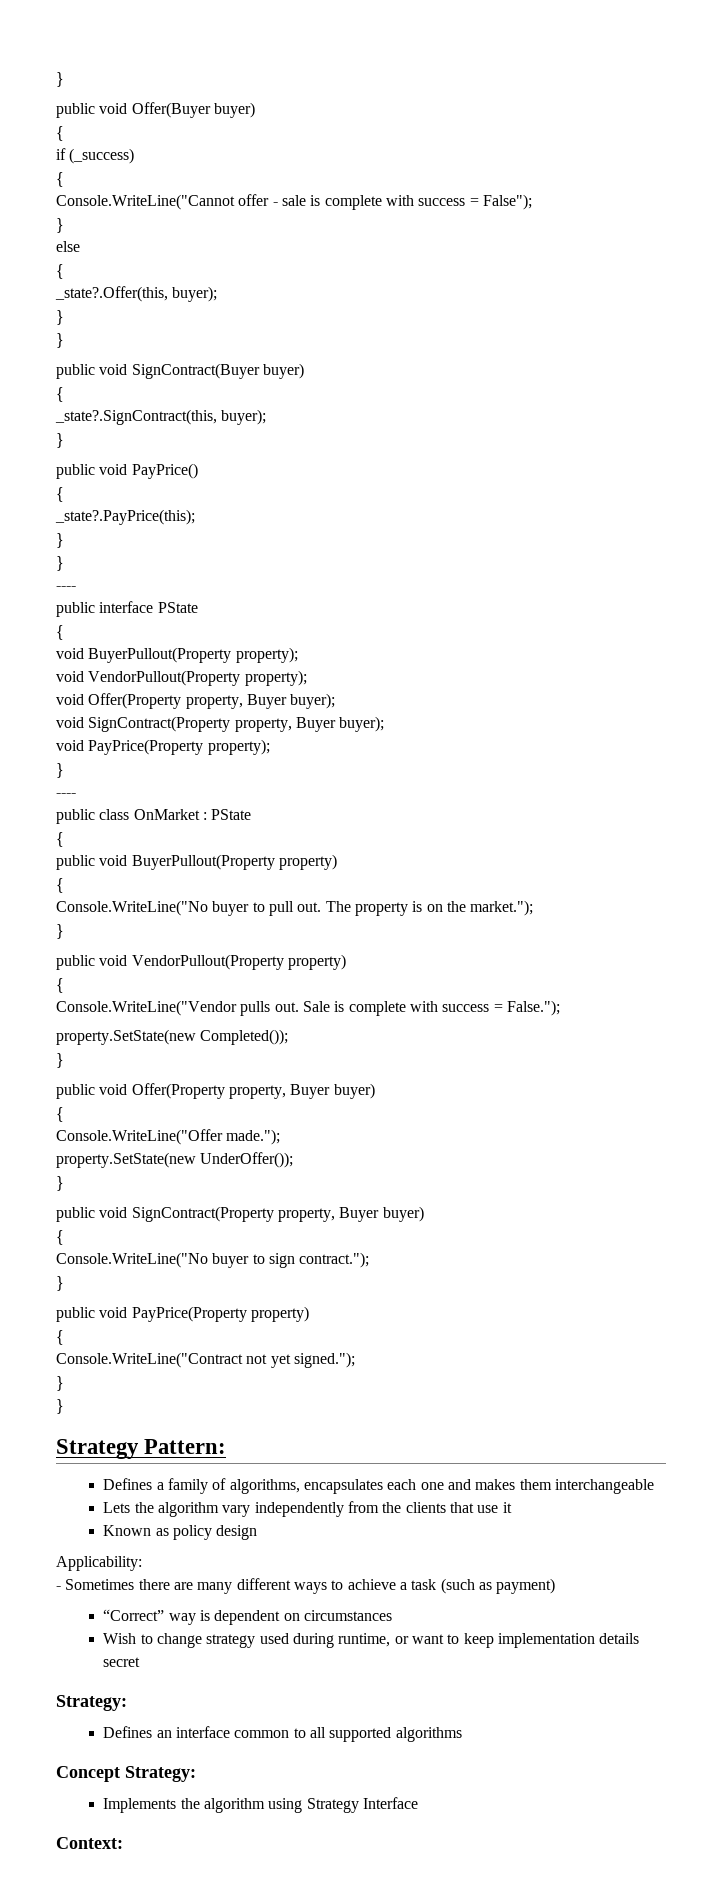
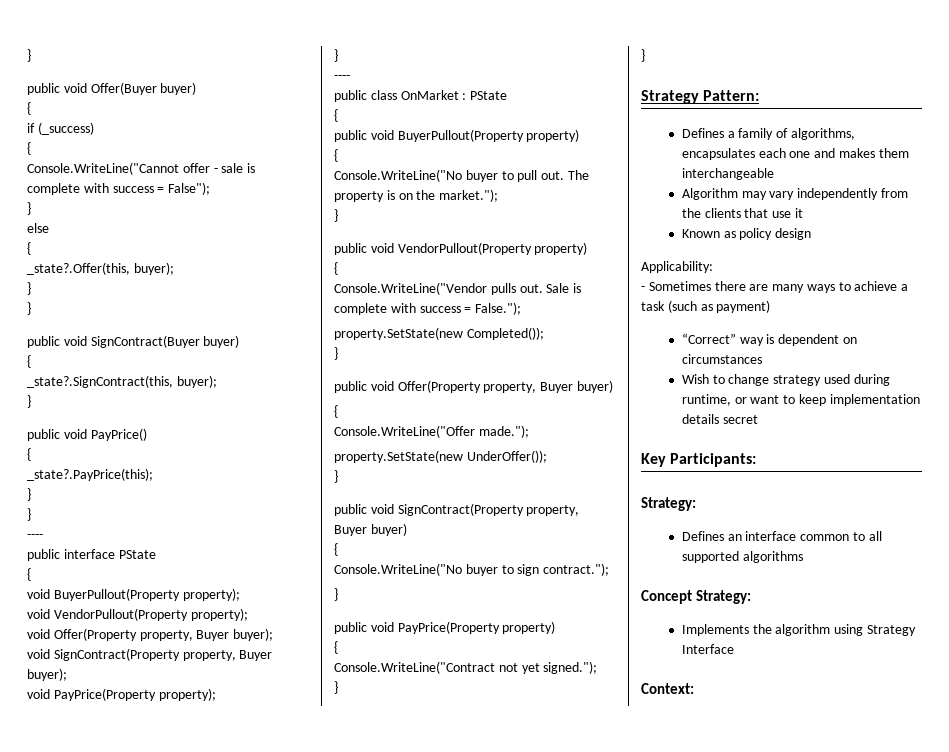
- Lets the algorithm vary independently from the clients that use it
+ Algorithm may vary independently from the clients that use it
- - Sometimes there are many different ways to achieve a task (such as payment)
+ - Sometimes there are many ways to achieve a task (such as payment)
+ Key Participants:

